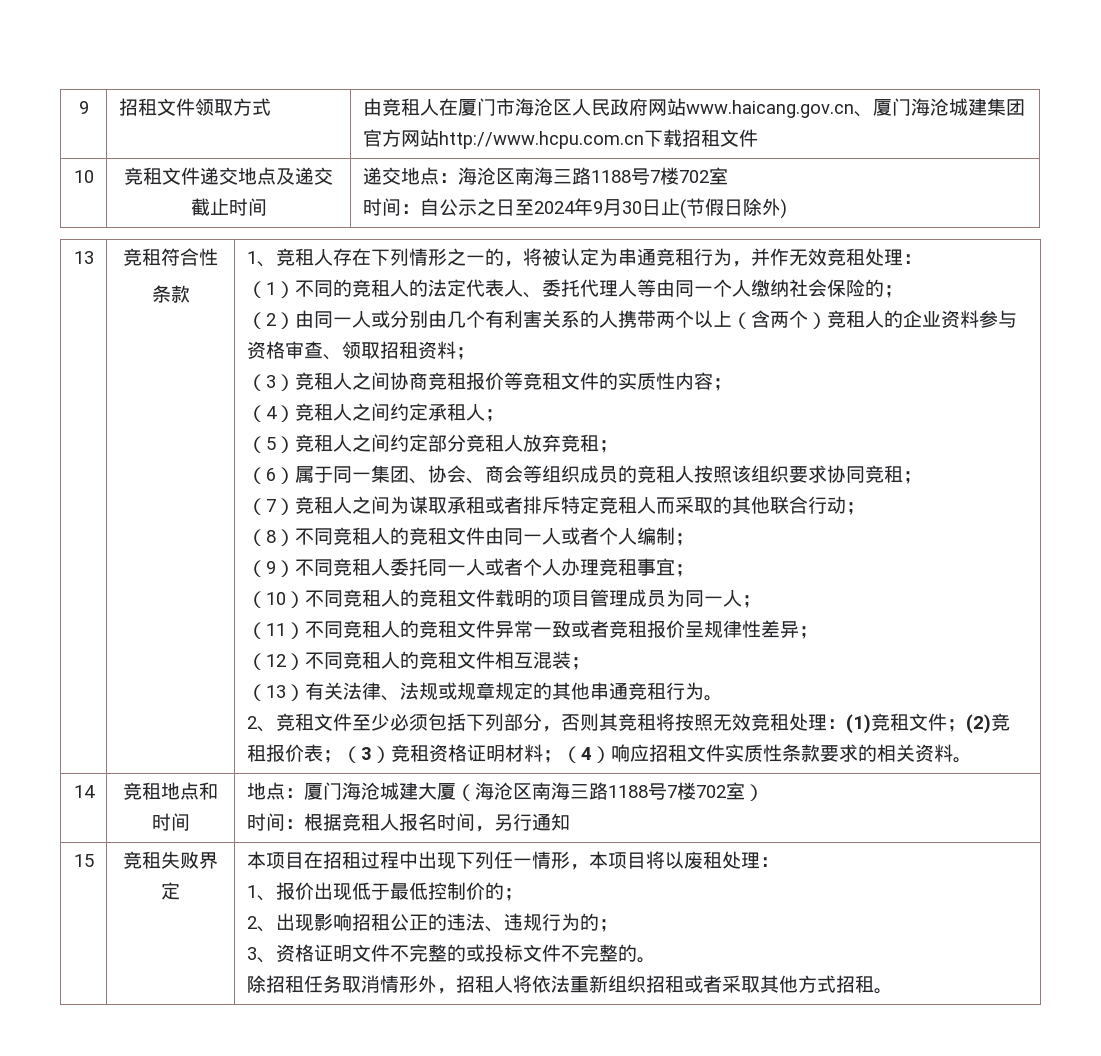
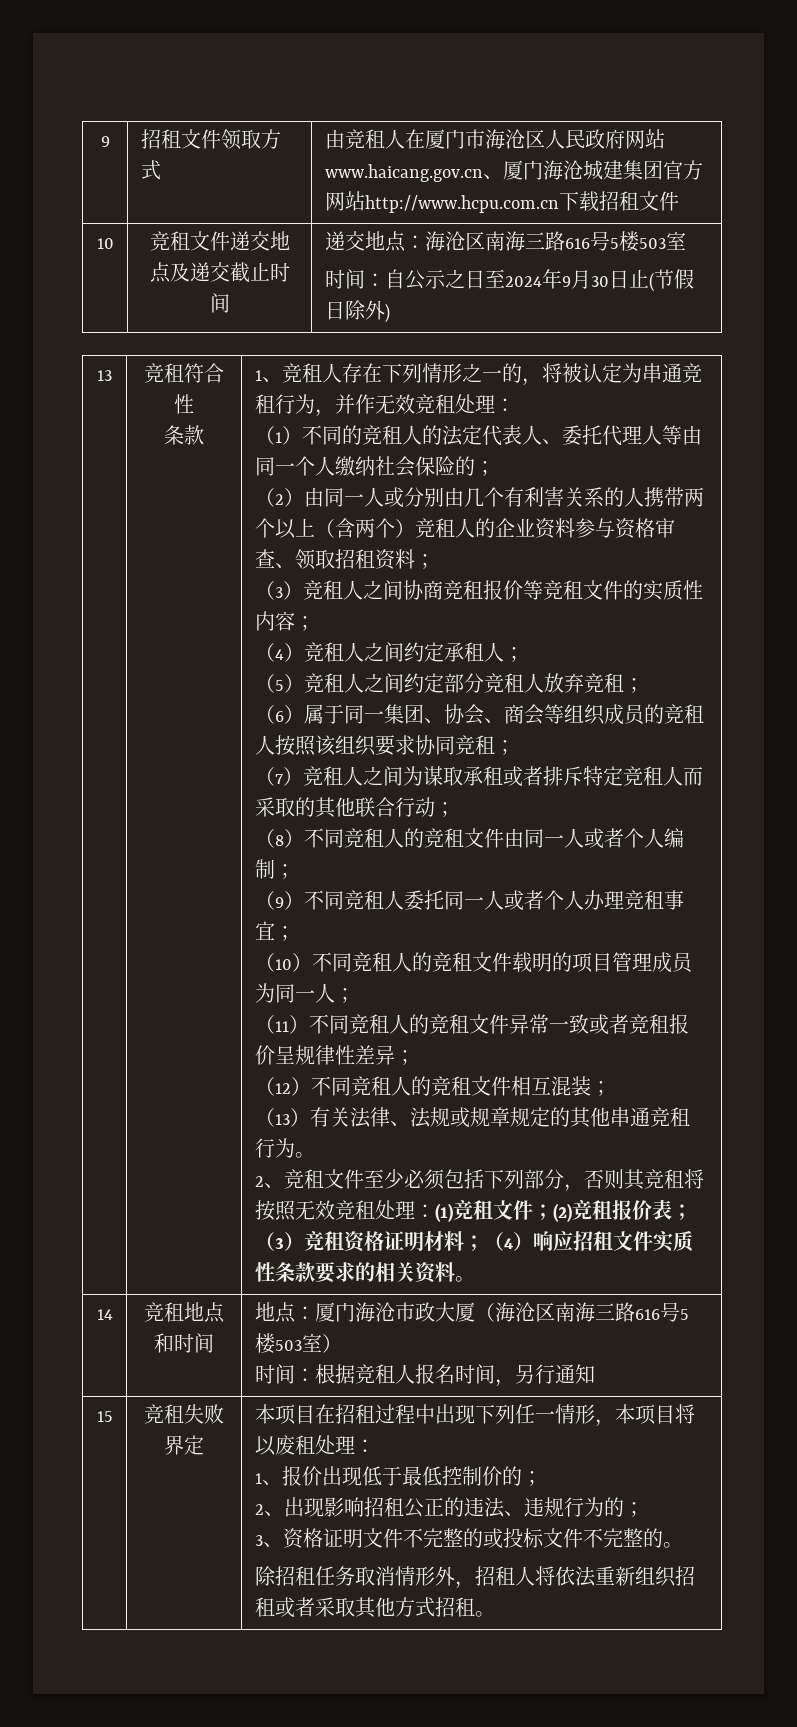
- 10 | 竞租文件递交地点及递交截止时间 | 递交地点：海沧区南海三路1188号7楼702室
+ 10 | 竞租文件递交地点及递交截止时间 | 递交地点：海沧区南海三路616号5楼503室
- 14 | 竞租地点和时间 | 地点：厦门海沧城建大厦（海沧区南海三路1188号7楼702室）
+ 14 | 竞租地点和时间 | 地点：厦门海沧市政大厦（海沧区南海三路616号5楼503室）

